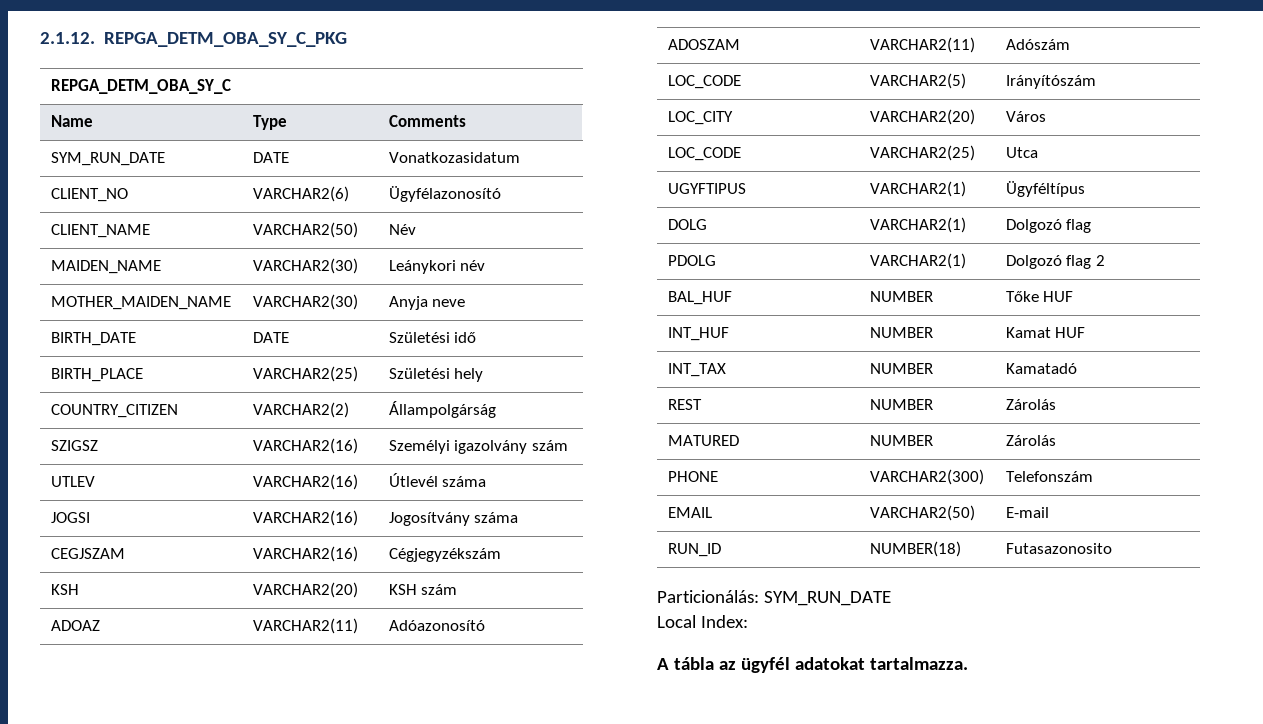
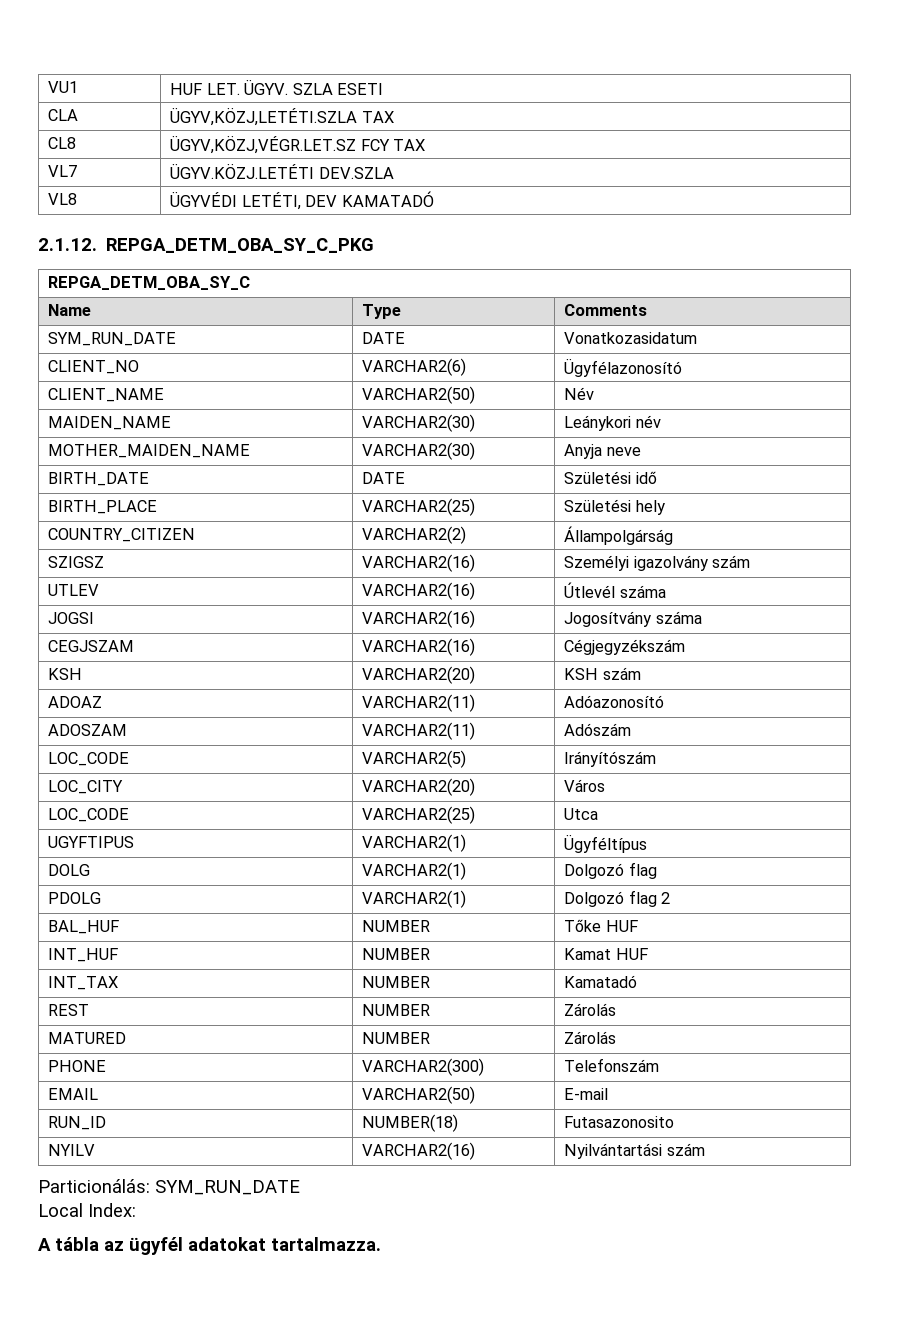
+ VU1 | HUF LET. ÜGYV. SZLA ESETI
+ CLA | ÜGYV,KÖZJ,LETÉTI.SZLA TAX
+ CL8 | ÜGYV,KÖZJ,VÉGR.LET.SZ FCY TAX
+ VL7 | ÜGYV.KÖZJ.LETÉTI DEV.SZLA
+ VL8 | ÜGYVÉDI LETÉTI, DEV KAMATADÓ
+ NYILV | VARCHAR2(16) | Nyilvántartási szám

